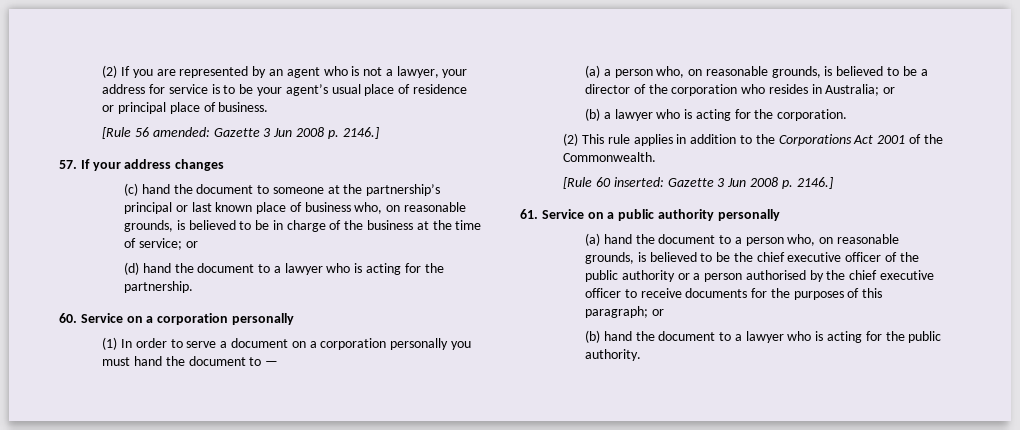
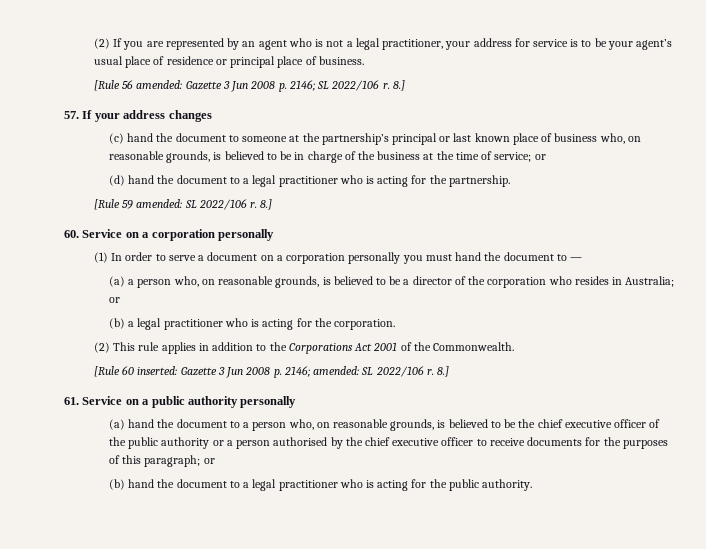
- (2) If you are represented by an agent who is not a lawyer, your address for service is to be your agent’s usual place of residence or principal place of business.
+ (2) If you are represented by an agent who is not a legal practitioner, your address for service is to be your agent’s usual place of residence or principal place of business.
- [Rule 56 amended: Gazette 3 Jun 2008 p. 2146.]
+ [Rule 56 amended: Gazette 3 Jun 2008 p. 2146; SL 2022/106 r. 8.]
- (d) hand the document to a lawyer who is acting for the partnership.
+ (d) hand the document to a legal practitioner who is acting for the partnership.
+ [Rule 59 amended: SL 2022/106 r. 8.]
- (b) a lawyer who is acting for the corporation.
+ (b) a legal practitioner who is acting for the corporation.
- [Rule 60 inserted: Gazette 3 Jun 2008 p. 2146.]
+ [Rule 60 inserted: Gazette 3 Jun 2008 p. 2146; amended: SL 2022/106 r. 8.]
- (b) hand the document to a lawyer who is acting for the public authority.
+ (b) hand the document to a legal practitioner who is acting for the public authority.

